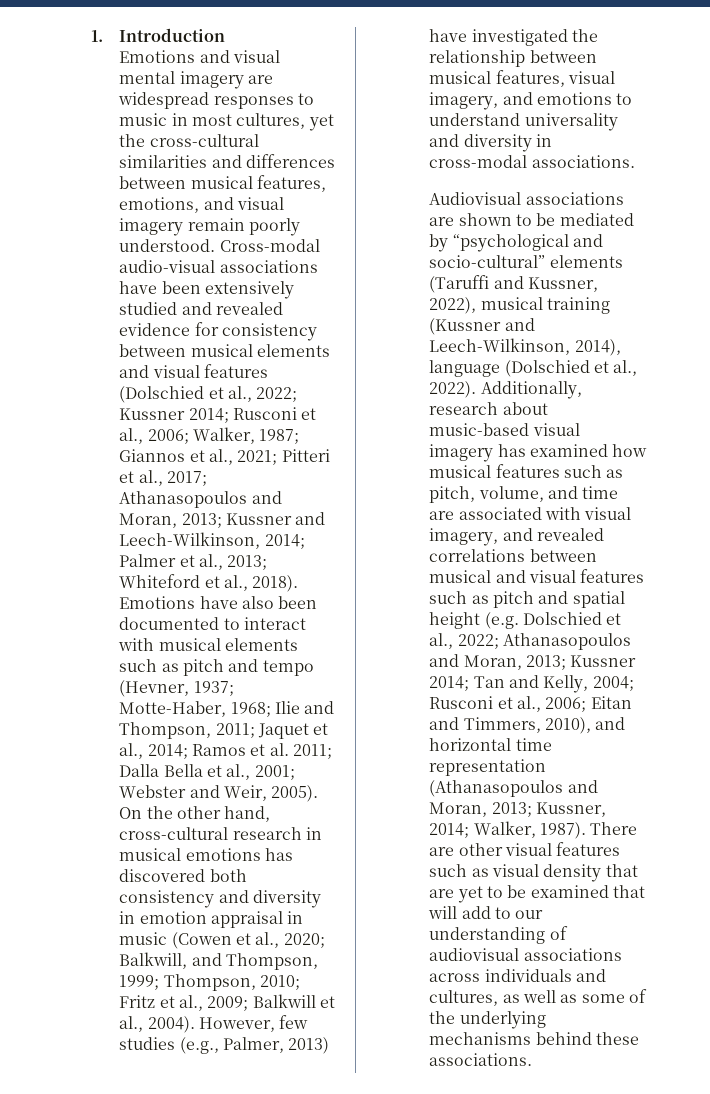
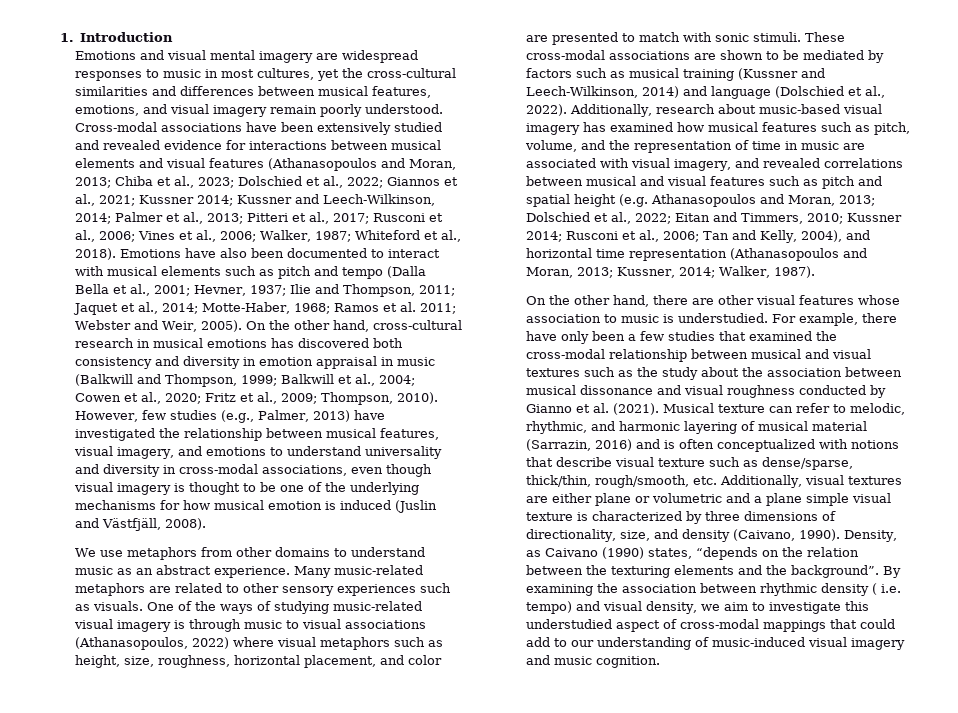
- Cross-modal audio-visual associations have been extensively studied and revealed evidence for consistency between musical elements and visual features (Dolschied et al., 2022; Kussner 2014; Rusconi et al., 2006; Walker, 1987; Giannos et al., 2021; Pitteri et al., 2017; Athanasopoulos and Moran, 2013; Kussner and Leech-Wilkinson, 2014; Palmer et al., 2013; Whiteford et al., 2018).
+ Cross-modal associations have been extensively studied and revealed evidence for interactions between musical elements and visual features (Athanasopoulos and Moran, 2013; Chiba et al., 2023; Dolschied et al., 2022; Giannos et al., 2021; Kussner 2014; Kussner and Leech-Wilkinson, 2014; Palmer et al., 2013; Pitteri et al., 2017; Rusconi et al., 2006; Vines et al., 2006; Walker, 1987; Whiteford et al., 2018).
- Emotions have also been documented to interact with musical elements such as pitch and tempo (Hevner, 1937; Motte-Haber, 1968; Ilie and Thompson, 2011; Jaquet et al., 2014; Ramos et al. 2011; Dalla Bella et al., 2001; Webster and Weir, 2005).
+ Emotions have also been documented to interact with musical elements such as pitch and tempo (Dalla Bella et al., 2001; Hevner, 1937; Ilie and Thompson, 2011; Jaquet et al., 2014; Motte-Haber, 1968; Ramos et al. 2011; Webster and Weir, 2005).
- On the other hand, cross-cultural research in musical emotions has discovered both consistency and diversity in emotion appraisal in music (Cowen et al., 2020; Balkwill, and Thompson, 1999; Thompson, 2010; Fritz et al., 2009; Balkwill et al., 2004).
+ On the other hand, cross-cultural research in musical emotions has discovered both consistency and diversity in emotion appraisal in music (Balkwill and Thompson, 1999; Balkwill et al., 2004; Cowen et al., 2020; Fritz et al., 2009; Thompson, 2010).
- However, few studies (e.g., Palmer, 2013) have investigated the relationship between musical features, visual imagery, and emotions to understand universality and diversity in cross-modal associations.
- Audiovisual associations are shown to be mediated by “psychological and socio-cultural” elements (Taruffi and Kussner, 2022), musical training (Kussner and Leech-Wilkinson, 2014), language (Dolschied et al., 2022).
+ However, few studies (e.g., Palmer, 2013) have investigated the relationship between musical features, visual imagery, and emotions to understand universality and diversity in cross-modal associations, even though visual imagery is thought to be one of the underlying mechanisms for how musical emotion is induced (Juslin and Västfjäll, 2008).
+ We use metaphors from other domains to understand music as an abstract experience. Many music-related metaphors are related to other sensory experiences such as visuals. One of the ways of studying music-related visual imagery is through music to visual associations (Athanasopoulos, 2022) where visual metaphors such as height, size, roughness, horizontal placement, and color are presented to match with sonic stimuli. These cross-modal associations are shown to be mediated by factors such as musical training (Kussner and Leech-Wilkinson, 2014) and language (Dolschied et al., 2022).
- Additionally, research about music-based visual imagery has examined how musical features such as pitch, volume, and time are associated with visual imagery, and revealed correlations between musical and visual features such as pitch and spatial height (e.g. Dolschied et al., 2022; Athanasopoulos and Moran, 2013; Kussner 2014; Tan and Kelly, 2004; Rusconi et al., 2006; Eitan and Timmers, 2010), and horizontal time representation (Athanasopoulos and Moran, 2013; Kussner, 2014; Walker, 1987). There are other visual features such as visual density that are yet to be examined that will add to our understanding of audiovisual associations across individuals and cultures, as well as some of the underlying mechanisms behind these associations.
+ Additionally, research about music-based visual imagery has examined how musical features such as pitch, volume, and the representation of time in music are associated with visual imagery, and revealed correlations between musical and visual features such as pitch and spatial height (e.g. Athanasopoulos and Moran, 2013; Dolschied et al., 2022; Eitan and Timmers, 2010; Kussner 2014; Rusconi et al., 2006; Tan and Kelly, 2004), and horizontal time representation (Athanasopoulos and Moran, 2013; Kussner, 2014; Walker, 1987).
+ On the other hand, there are other visual features whose association to music is understudied. For example, there have only been a few studies that examined the cross-modal relationship between musical and visual textures such as the study about the association between musical dissonance and visual roughness conducted by Gianno et al. (2021). Musical texture can refer to melodic, rhythmic, and harmonic layering of musical material (Sarrazin, 2016) and is often conceptualized with notions that describe visual texture such as dense/sparse, thick/thin, rough/smooth, etc. Additionally, visual textures are either plane or volumetric and a plane simple visual texture is characterized by three dimensions of directionality, size, and density (Caivano, 1990). Density, as Caivano (1990) states, “depends on the relation between the texturing elements and the background”. By examining the association between rhythmic density ( i.e. tempo) and visual density, we aim to investigate this understudied aspect of cross-modal mappings that could add to our understanding of music-induced visual imagery and music cognition.

